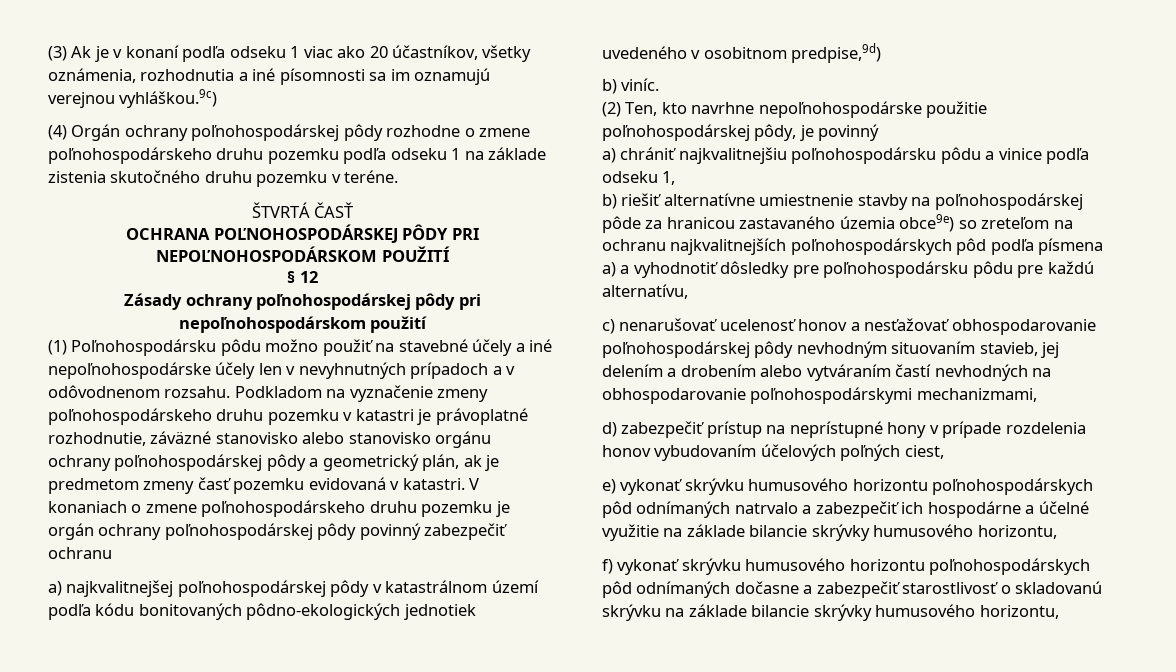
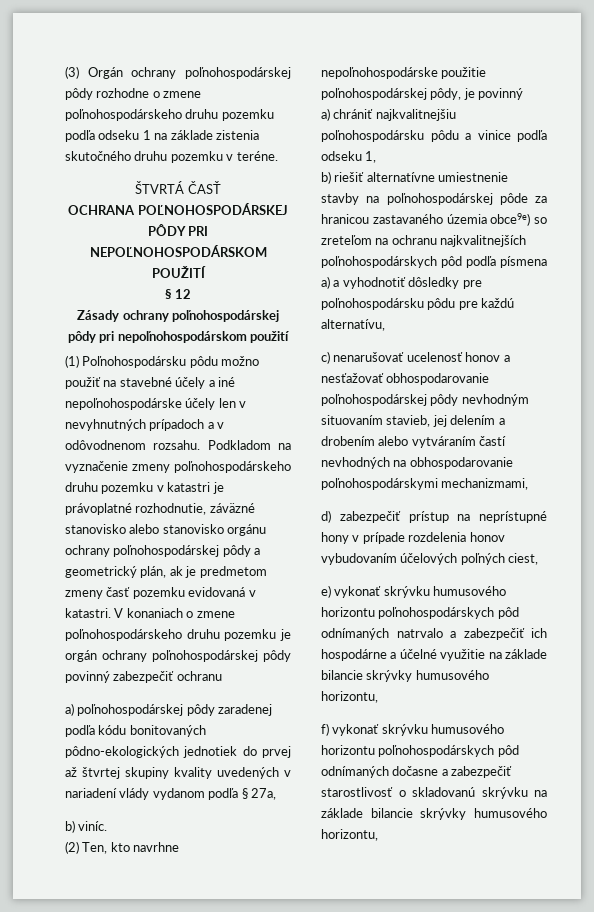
- (3) Ak je v konaní podľa odseku 1 viac ako 20 účastníkov, všetky oznámenia, rozhodnutia a iné písomnosti sa im oznamujú verejnou vyhláškou.9c)
- (4) Orgán ochrany poľnohospodárskej pôdy rozhodne o zmene poľnohospodárskeho druhu pozemku podľa odseku 1 na základe zistenia skutočného druhu pozemku v teréne.
+ (3) Orgán ochrany poľnohospodárskej pôdy rozhodne o zmene poľnohospodárskeho druhu pozemku podľa odseku 1 na základe zistenia skutočného druhu pozemku v teréne.
- a) najkvalitnejšej poľnohospodárskej pôdy v katastrálnom území podľa kódu bonitovaných pôdno-ekologických jednotiek uvedeného v osobitnom predpise,9d)
+ a) poľnohospodárskej pôdy zaradenej podľa kódu bonitovaných pôdno-ekologických jednotiek do prvej až štvrtej skupiny kvality uvedených v nariadení vlády vydanom podľa § 27a,

